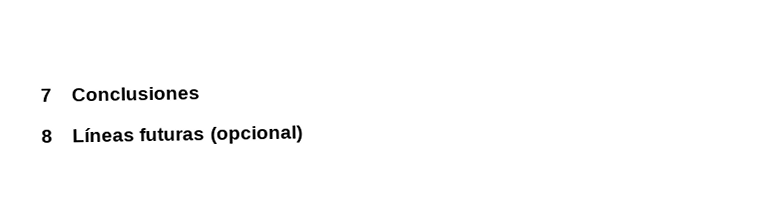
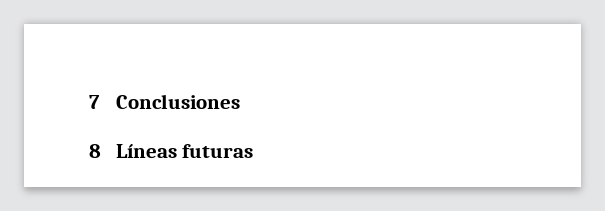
- 8 Líneas futuras (opcional)
+ 8 Líneas futuras

